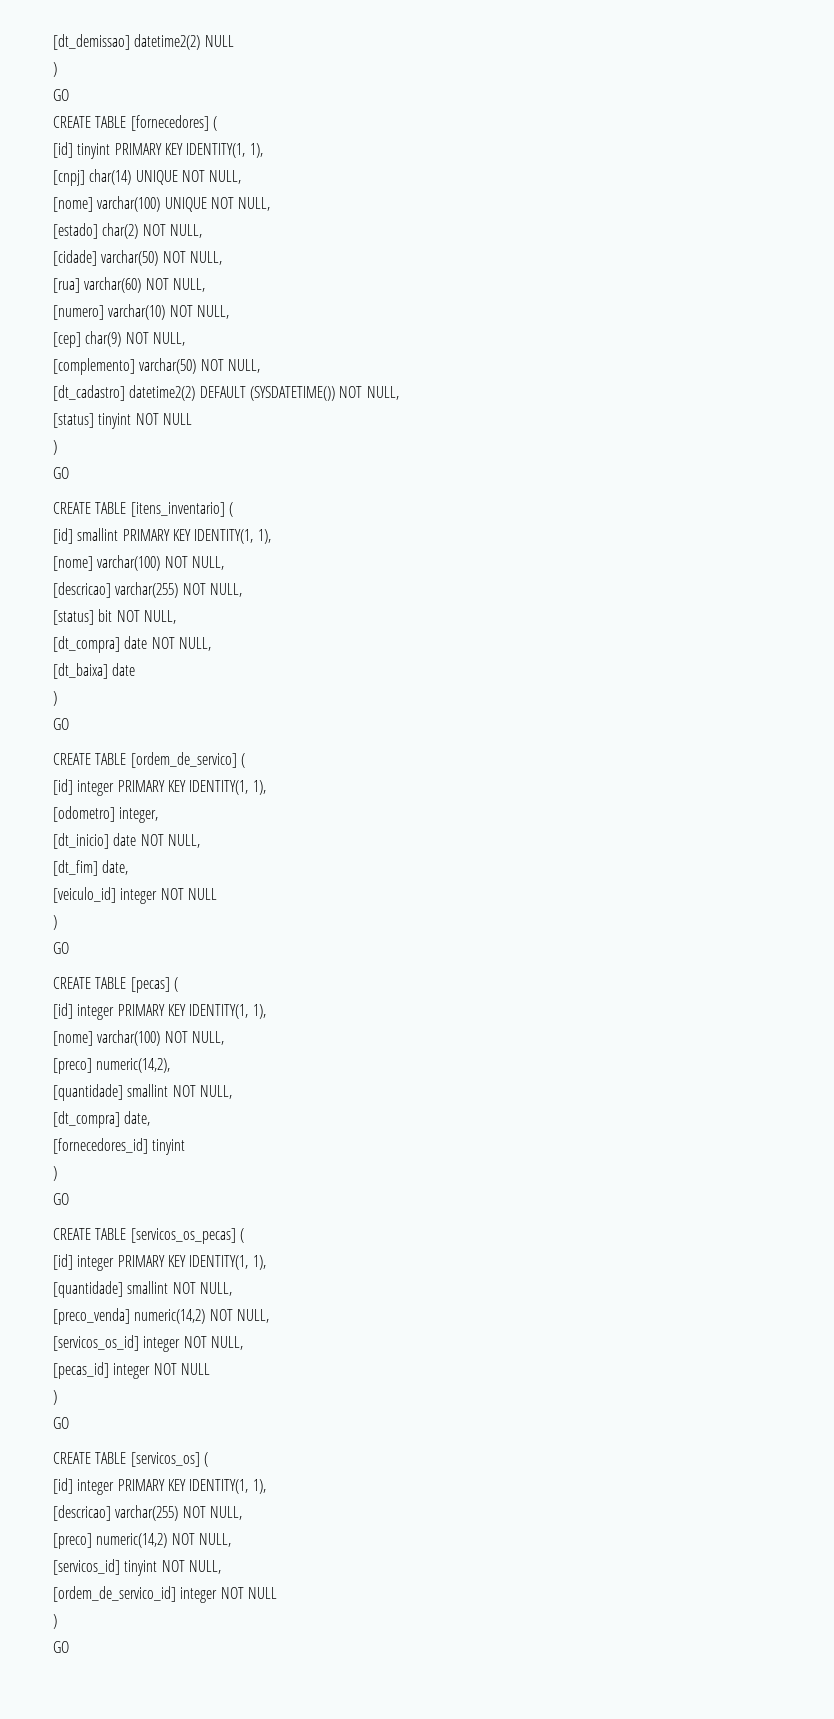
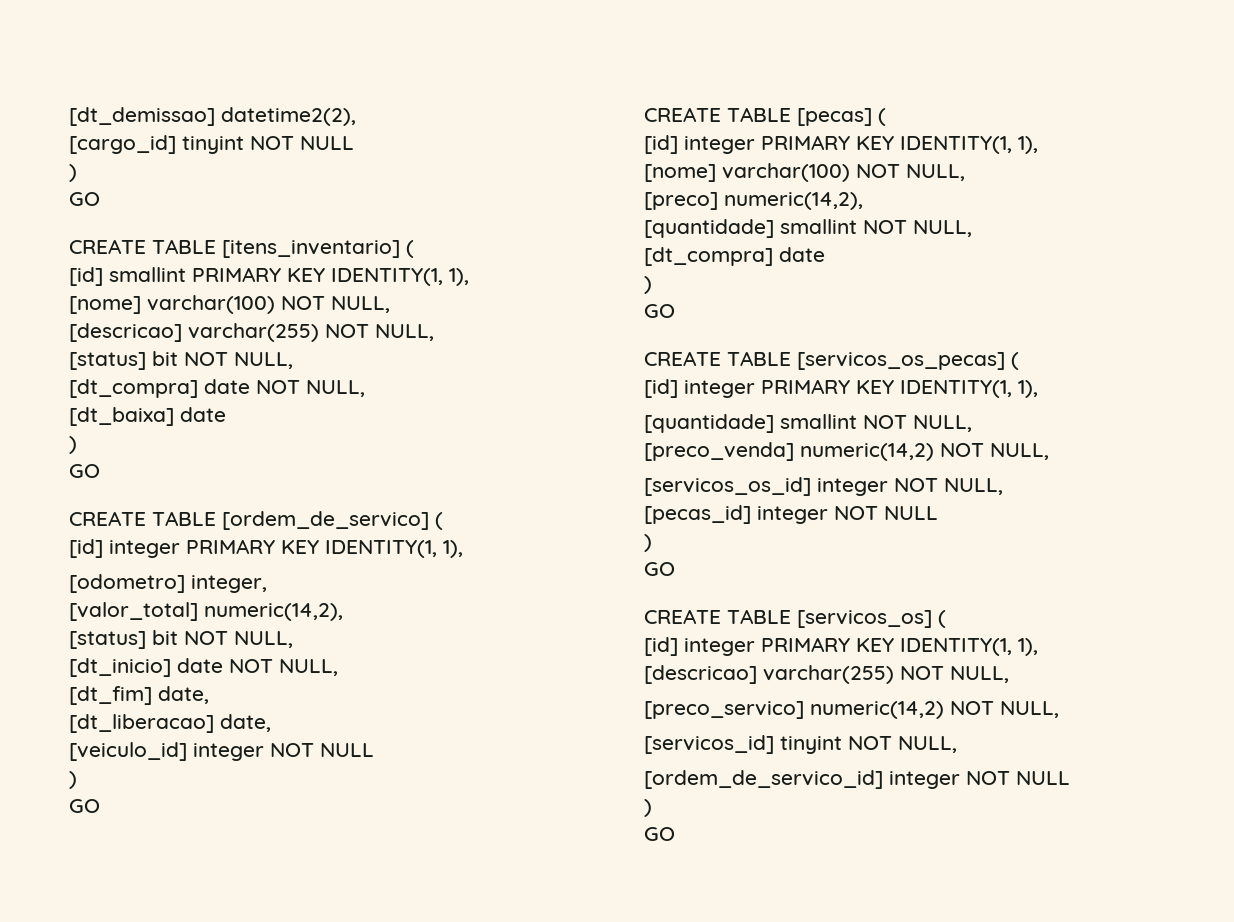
- [dt_demissao] datetime2(2) NULL
- )
- GO
- CREATE TABLE [fornecedores] (
- [id] tinyint PRIMARY KEY IDENTITY(1, 1),
- [cnpj] char(14) UNIQUE NOT NULL,
- [nome] varchar(100) UNIQUE NOT NULL,
- [estado] char(2) NOT NULL,
- [cidade] varchar(50) NOT NULL,
- [rua] varchar(60) NOT NULL,
- [numero] varchar(10) NOT NULL,
- [cep] char(9) NOT NULL,
- [complemento] varchar(50) NOT NULL,
- [dt_cadastro] datetime2(2) DEFAULT (SYSDATETIME()) NOT NULL,
- [status] tinyint NOT NULL
+ [dt_demissao] datetime2(2),
+ [cargo_id] tinyint NOT NULL
+ [valor_total] numeric(14,2),
+ [status] bit NOT NULL,
+ [dt_liberacao] date,
  [preco] numeric(14,2),
  [quantidade] smallint NOT NULL,
- [dt_compra] date,
- [fornecedores_id] tinyint
+ [dt_compra] date
- [preco] numeric(14,2) NOT NULL,
+ [preco_servico] numeric(14,2) NOT NULL,

